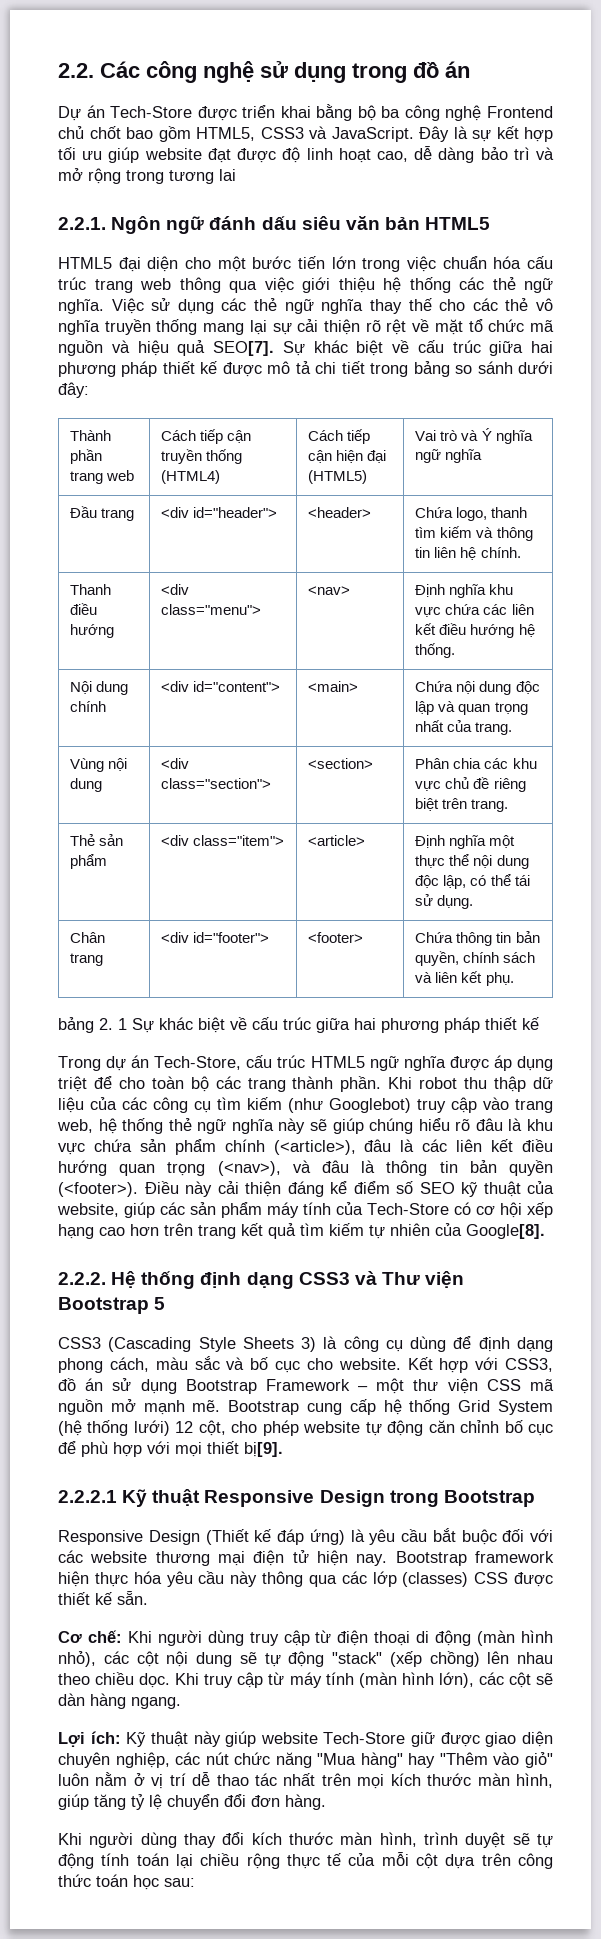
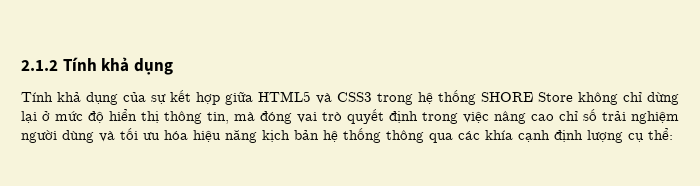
- 2.2. Các công nghệ sử dụng trong đồ án
- Dự án Tech-Store được triển khai bằng bộ ba công nghệ Frontend chủ chốt bao gồm HTML5, CSS3 và JavaScript. Đây là sự kết hợp tối ưu giúp website đạt được độ linh hoạt cao, dễ dàng bảo trì và mở rộng trong tương lai
- 2.2.1. Ngôn ngữ đánh dấu siêu văn bản HTML5
- HTML5 đại diện cho một bước tiến lớn trong việc chuẩn hóa cấu trúc trang web thông qua việc giới thiệu hệ thống các thẻ ngữ nghĩa. Việc sử dụng các thẻ ngữ nghĩa thay thế cho các thẻ vô nghĩa truyền thống mang lại sự cải thiện rõ rệt về mặt tổ chức mã nguồn và hiệu quả SEO[7]. Sự khác biệt về cấu trúc giữa hai phương pháp thiết kế được mô tả chi tiết trong bảng so sánh dưới đây:
- Thành phần trang web | Cách tiếp cận truyền thống (HTML4) | Cách tiếp cận hiện đại (HTML5) | Vai trò và Ý nghĩa ngữ nghĩa
- Đầu trang | <div id="header"> | <header> | Chứa logo, thanh tìm kiếm và thông tin liên hệ chính.
- Thanh điều hướng | <div class="menu"> | <nav> | Định nghĩa khu vực chứa các liên kết điều hướng hệ thống.
- Nội dung chính | <div id="content"> | <main> | Chứa nội dung độc lập và quan trọng nhất của trang.
- Vùng nội dung | <div class="section"> | <section> | Phân chia các khu vực chủ đề riêng biệt trên trang.
- Thẻ sản phẩm | <div class="item"> | <article> | Định nghĩa một thực thể nội dung độc lập, có thể tái sử dụng.
- Chân trang | <div id="footer"> | <footer> | Chứa thông tin bản quyền, chính sách và liên kết phụ.
- bảng 2. 1 Sự khác biệt về cấu trúc giữa hai phương pháp thiết kế
- Trong dự án Tech-Store, cấu trúc HTML5 ngữ nghĩa được áp dụng triệt để cho toàn bộ các trang thành phần. Khi robot thu thập dữ liệu của các công cụ tìm kiếm (như Googlebot) truy cập vào trang web, hệ thống thẻ ngữ nghĩa này sẽ giúp chúng hiểu rõ đâu là khu vực chứa sản phẩm chính (<article>), đâu là các liên kết điều hướng quan trọng (<nav>), và đâu là thông tin bản quyền (<footer>). Điều này cải thiện đáng kể điểm số SEO kỹ thuật của website, giúp các sản phẩm máy tính của Tech-Store có cơ hội xếp hạng cao hơn trên trang kết quả tìm kiếm tự nhiên của Google[8].
- 2.2.2. Hệ thống định dạng CSS3 và Thư viện Bootstrap 5
- CSS3 (Cascading Style Sheets 3) là công cụ dùng để định dạng phong cách, màu sắc và bố cục cho website. Kết hợp với CSS3, đồ án sử dụng Bootstrap Framework – một thư viện CSS mã nguồn mở mạnh mẽ. Bootstrap cung cấp hệ thống Grid System (hệ thống lưới) 12 cột, cho phép website tự động căn chỉnh bố cục để phù hợp với mọi thiết bị[9].
- 2.2.2.1 Kỹ thuật Responsive Design trong Bootstrap
- Responsive Design (Thiết kế đáp ứng) là yêu cầu bắt buộc đối với các website thương mại điện tử hiện nay. Bootstrap framework hiện thực hóa yêu cầu này thông qua các lớp (classes) CSS được thiết kế sẵn.
- Cơ chế: Khi người dùng truy cập từ điện thoại di động (màn hình nhỏ), các cột nội dung sẽ tự động "stack" (xếp chồng) lên nhau theo chiều dọc. Khi truy cập từ máy tính (màn hình lớn), các cột sẽ dàn hàng ngang.
- Lợi ích: Kỹ thuật này giúp website Tech-Store giữ được giao diện chuyên nghiệp, các nút chức năng "Mua hàng" hay "Thêm vào giỏ" luôn nằm ở vị trí dễ thao tác nhất trên mọi kích thước màn hình, giúp tăng tỷ lệ chuyển đổi đơn hàng.
- Khi người dùng thay đổi kích thước màn hình, trình duyệt sẽ tự động tính toán lại chiều rộng thực tế của mỗi cột dựa trên công thức toán học sau:
+ 2.1.2 Tính khả dụng
+ Tính khả dụng của sự kết hợp giữa HTML5 và CSS3 trong hệ thống SHORE Store không chỉ dừng lại ở mức độ hiển thị thông tin, mà đóng vai trò quyết định trong việc nâng cao chỉ số trải nghiệm người dùng và tối ưu hóa hiệu năng kịch bản hệ thống thông qua các khía cạnh định lượng cụ thể:

